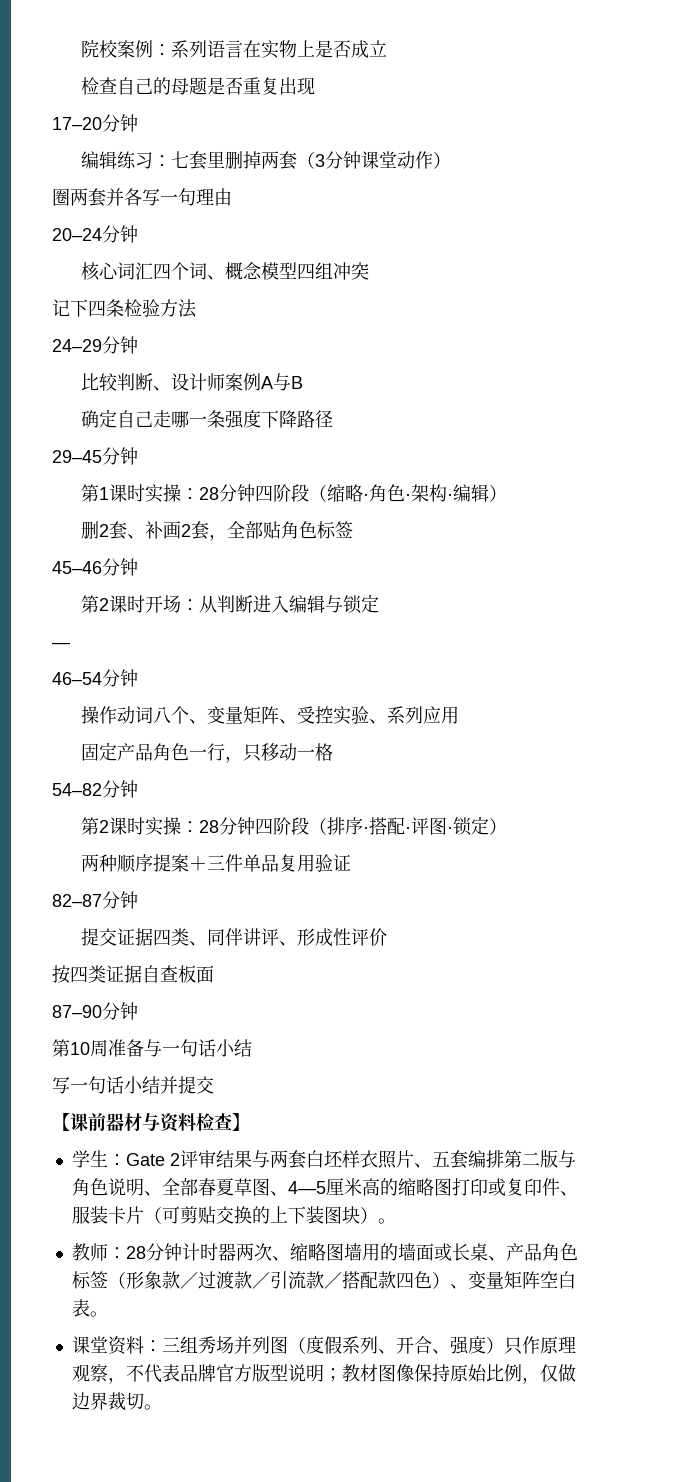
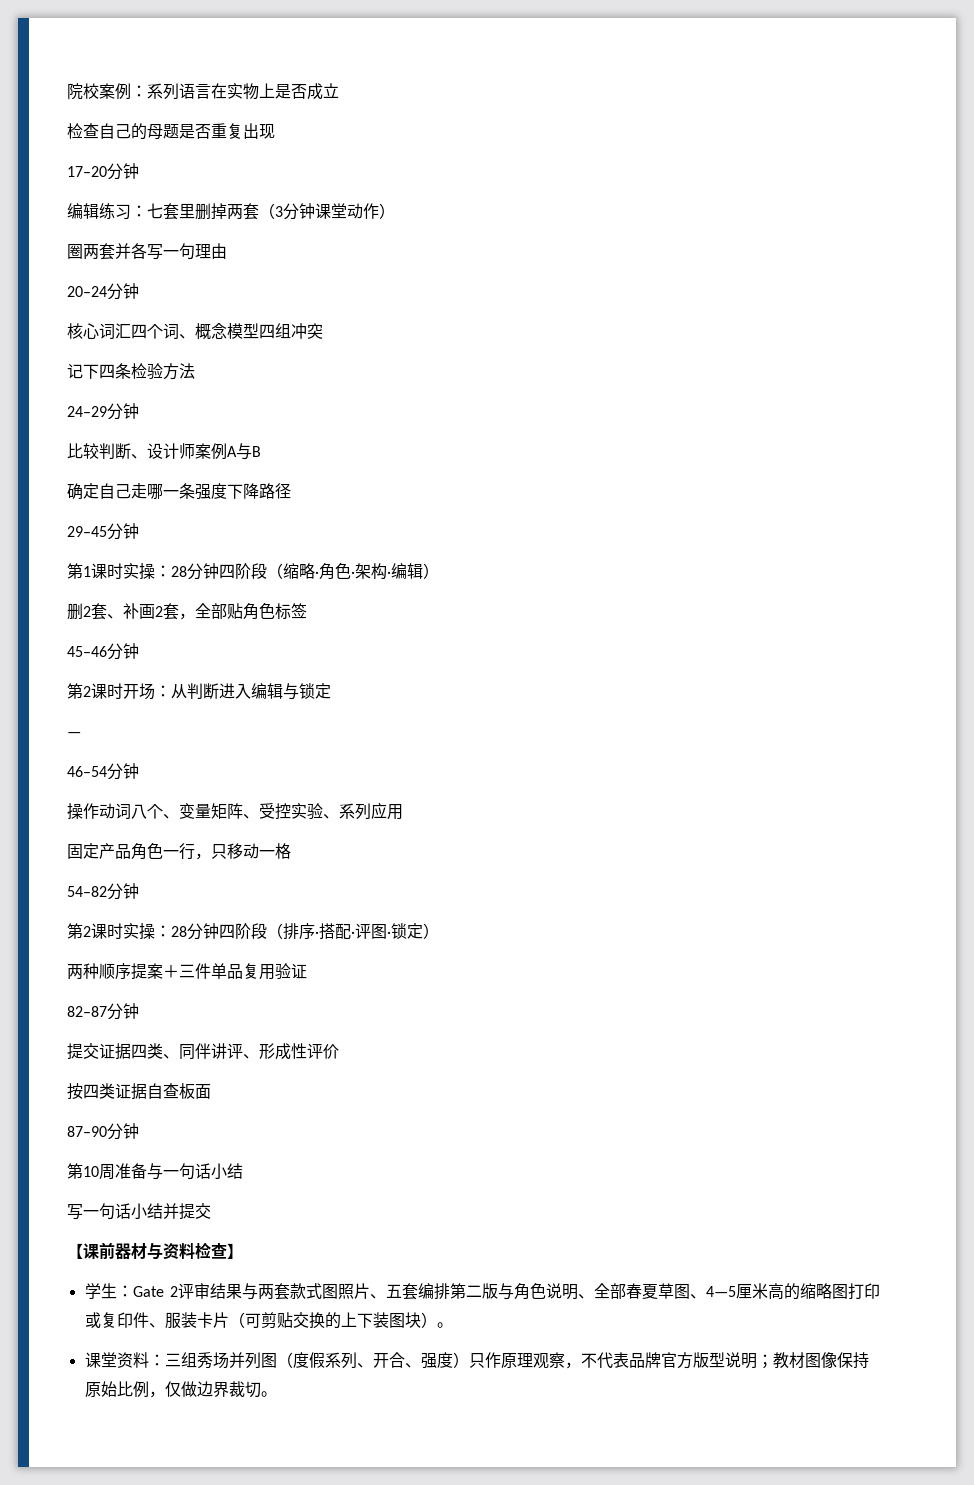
- 学生：Gate 2评审结果与两套白坯样衣照片、五套编排第二版与角色说明、全部春夏草图、4—5厘米高的缩略图打印或复印件、服装卡片（可剪贴交换的上下装图块）。
+ 学生：Gate 2评审结果与两套款式图照片、五套编排第二版与角色说明、全部春夏草图、4—5厘米高的缩略图打印或复印件、服装卡片（可剪贴交换的上下装图块）。
- 教师：28分钟计时器两次、缩略图墙用的墙面或长桌、产品角色标签（形象款／过渡款／引流款／搭配款四色）、变量矩阵空白表。

